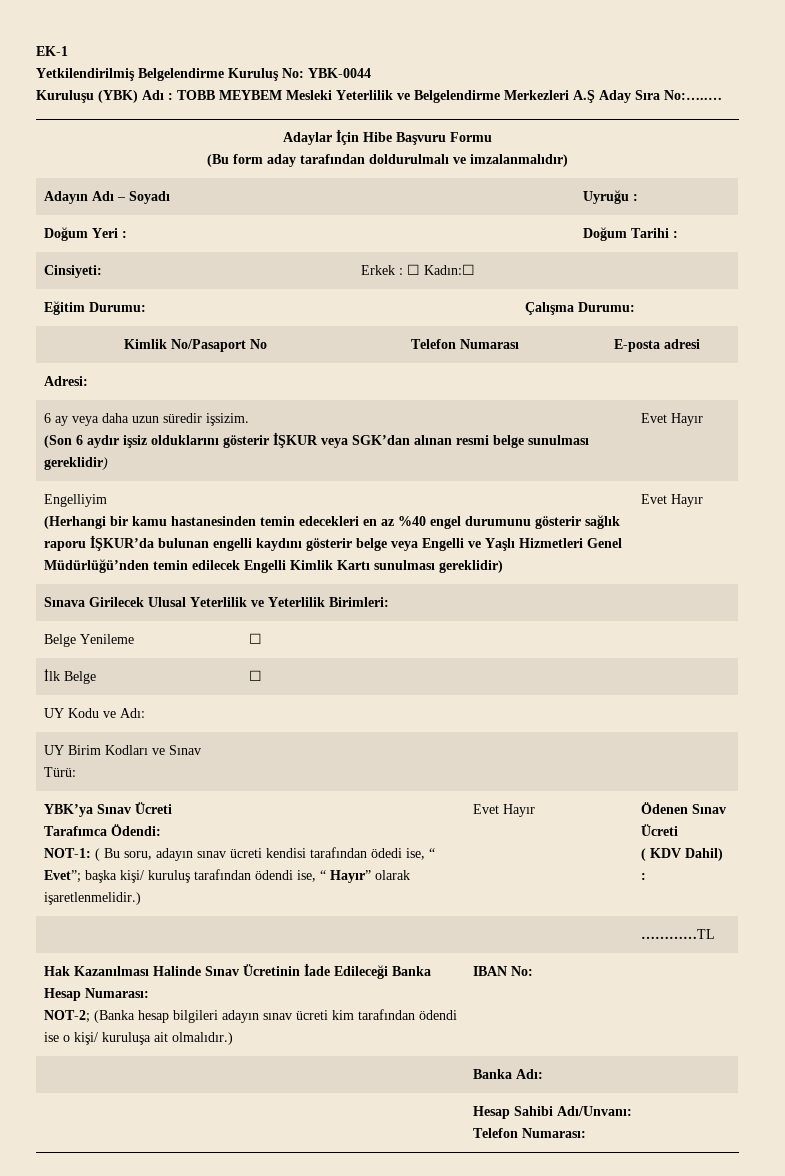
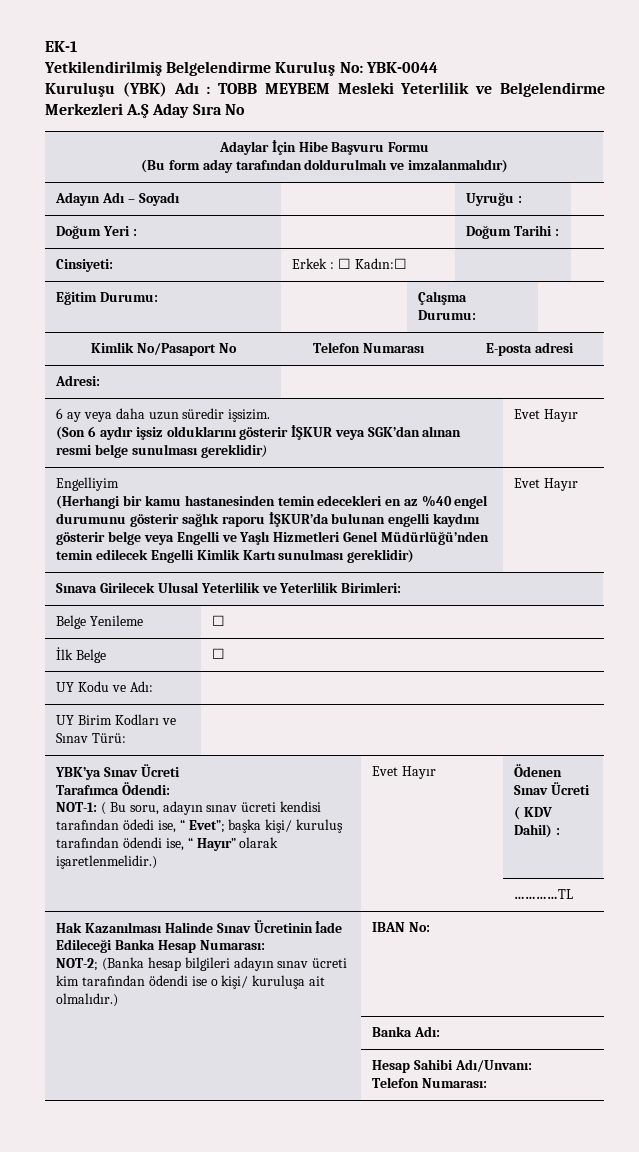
- Kuruluşu (YBK) Adı : TOBB MEYBEM Mesleki Yeterlilik ve Belgelendirme Merkezleri A.Ş Aday Sıra No:…..…
+ Kuruluşu (YBK) Adı : TOBB MEYBEM Mesleki Yeterlilik ve Belgelendirme Merkezleri A.Ş Aday Sıra No

